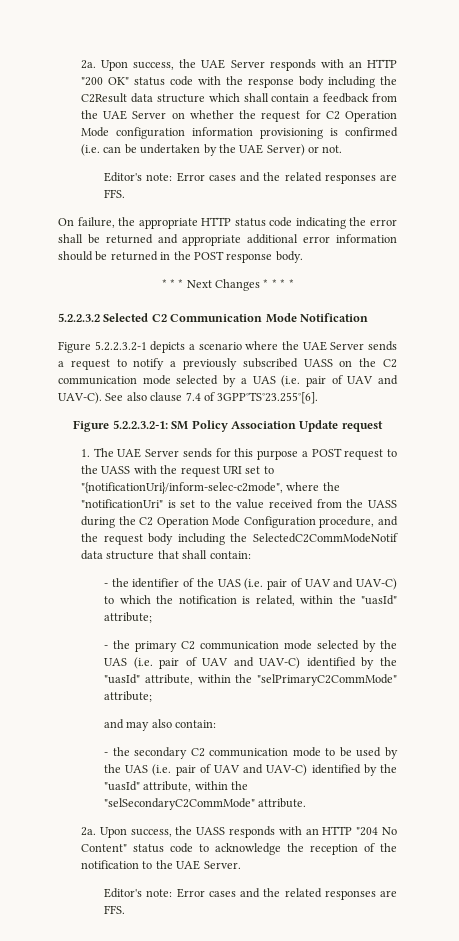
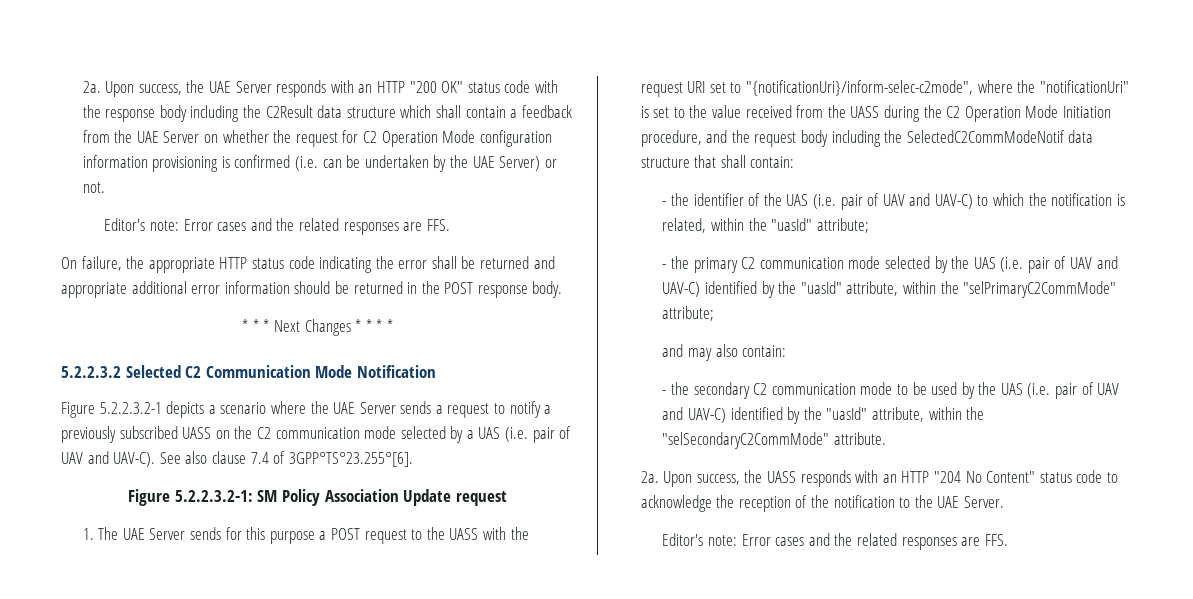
- 1. The UAE Server sends for this purpose a POST request to the UASS with the request URI set to "{notificationUri}/inform-selec-c2mode", where the "notificationUri" is set to the value received from the UASS during the C2 Operation Mode Configuration procedure, and the request body including the SelectedC2CommModeNotif data structure that shall contain:
+ 1. The UAE Server sends for this purpose a POST request to the UASS with the request URI set to "{notificationUri}/inform-selec-c2mode", where the "notificationUri" is set to the value received from the UASS during the C2 Operation Mode Initiation procedure, and the request body including the SelectedC2CommModeNotif data structure that shall contain:

